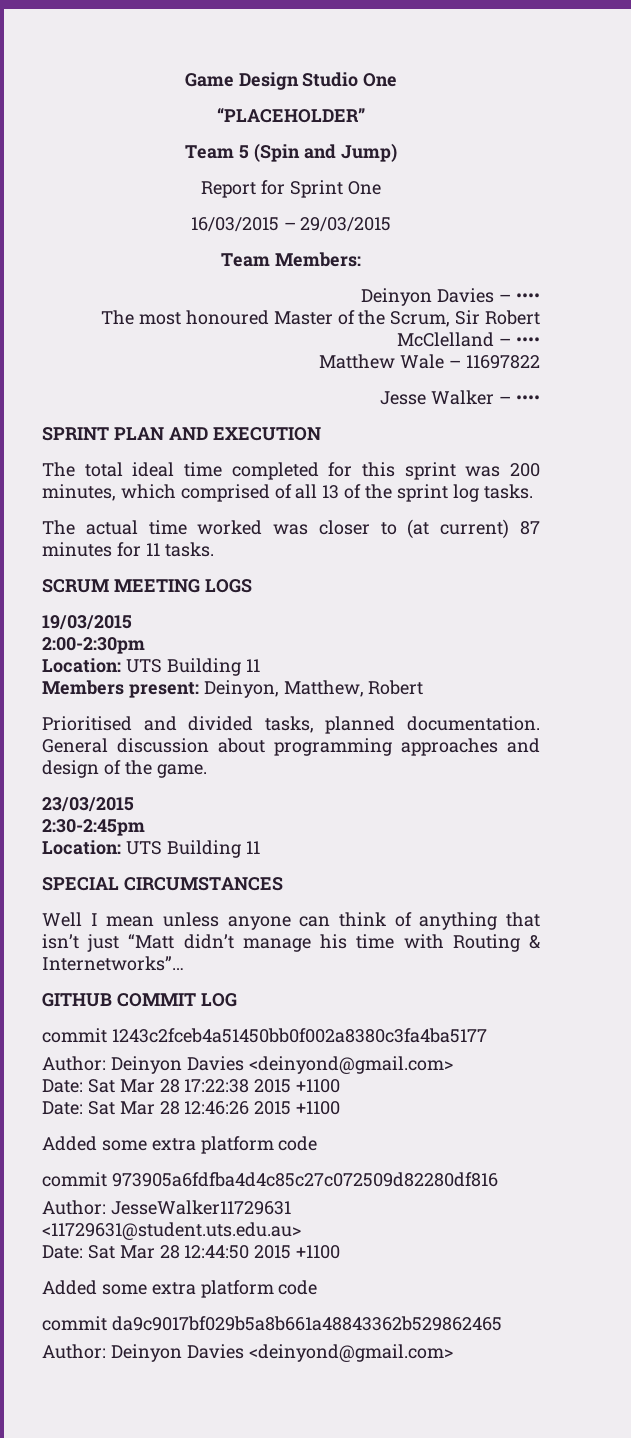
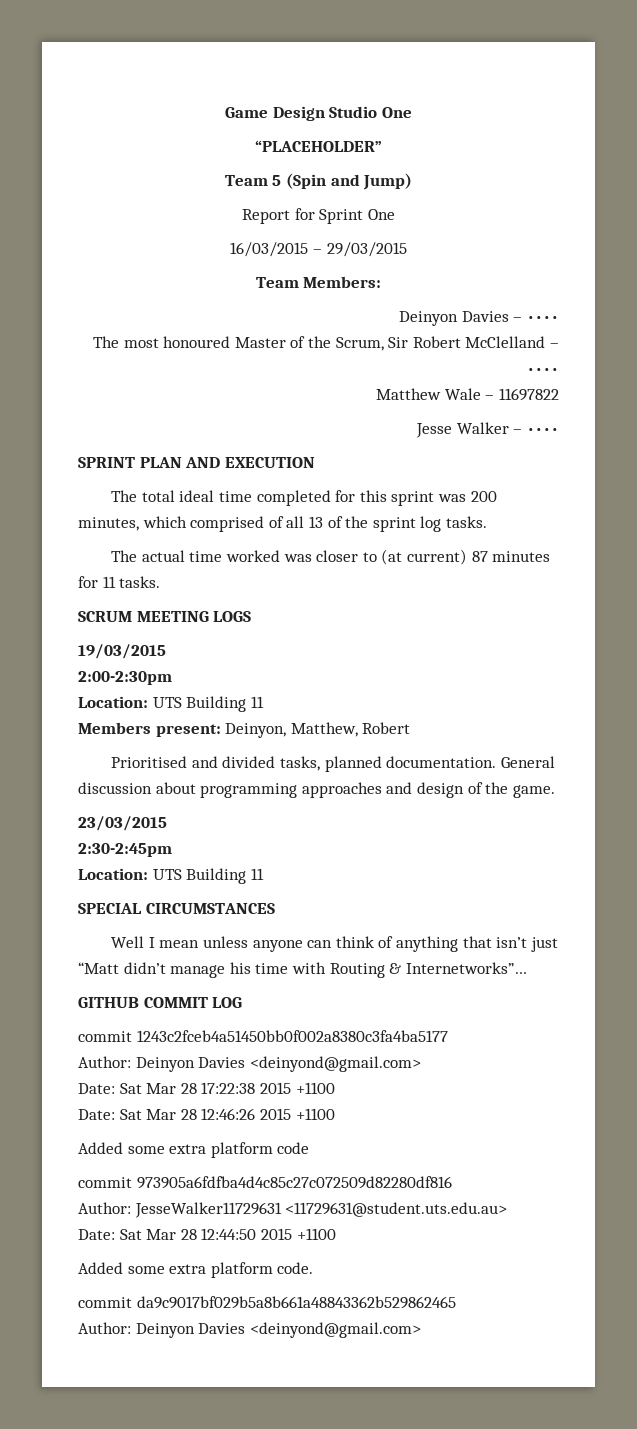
  Date: Sat Mar 28 12:44:50 2015 +1100
- Added some extra platform code
+ Added some extra platform code.

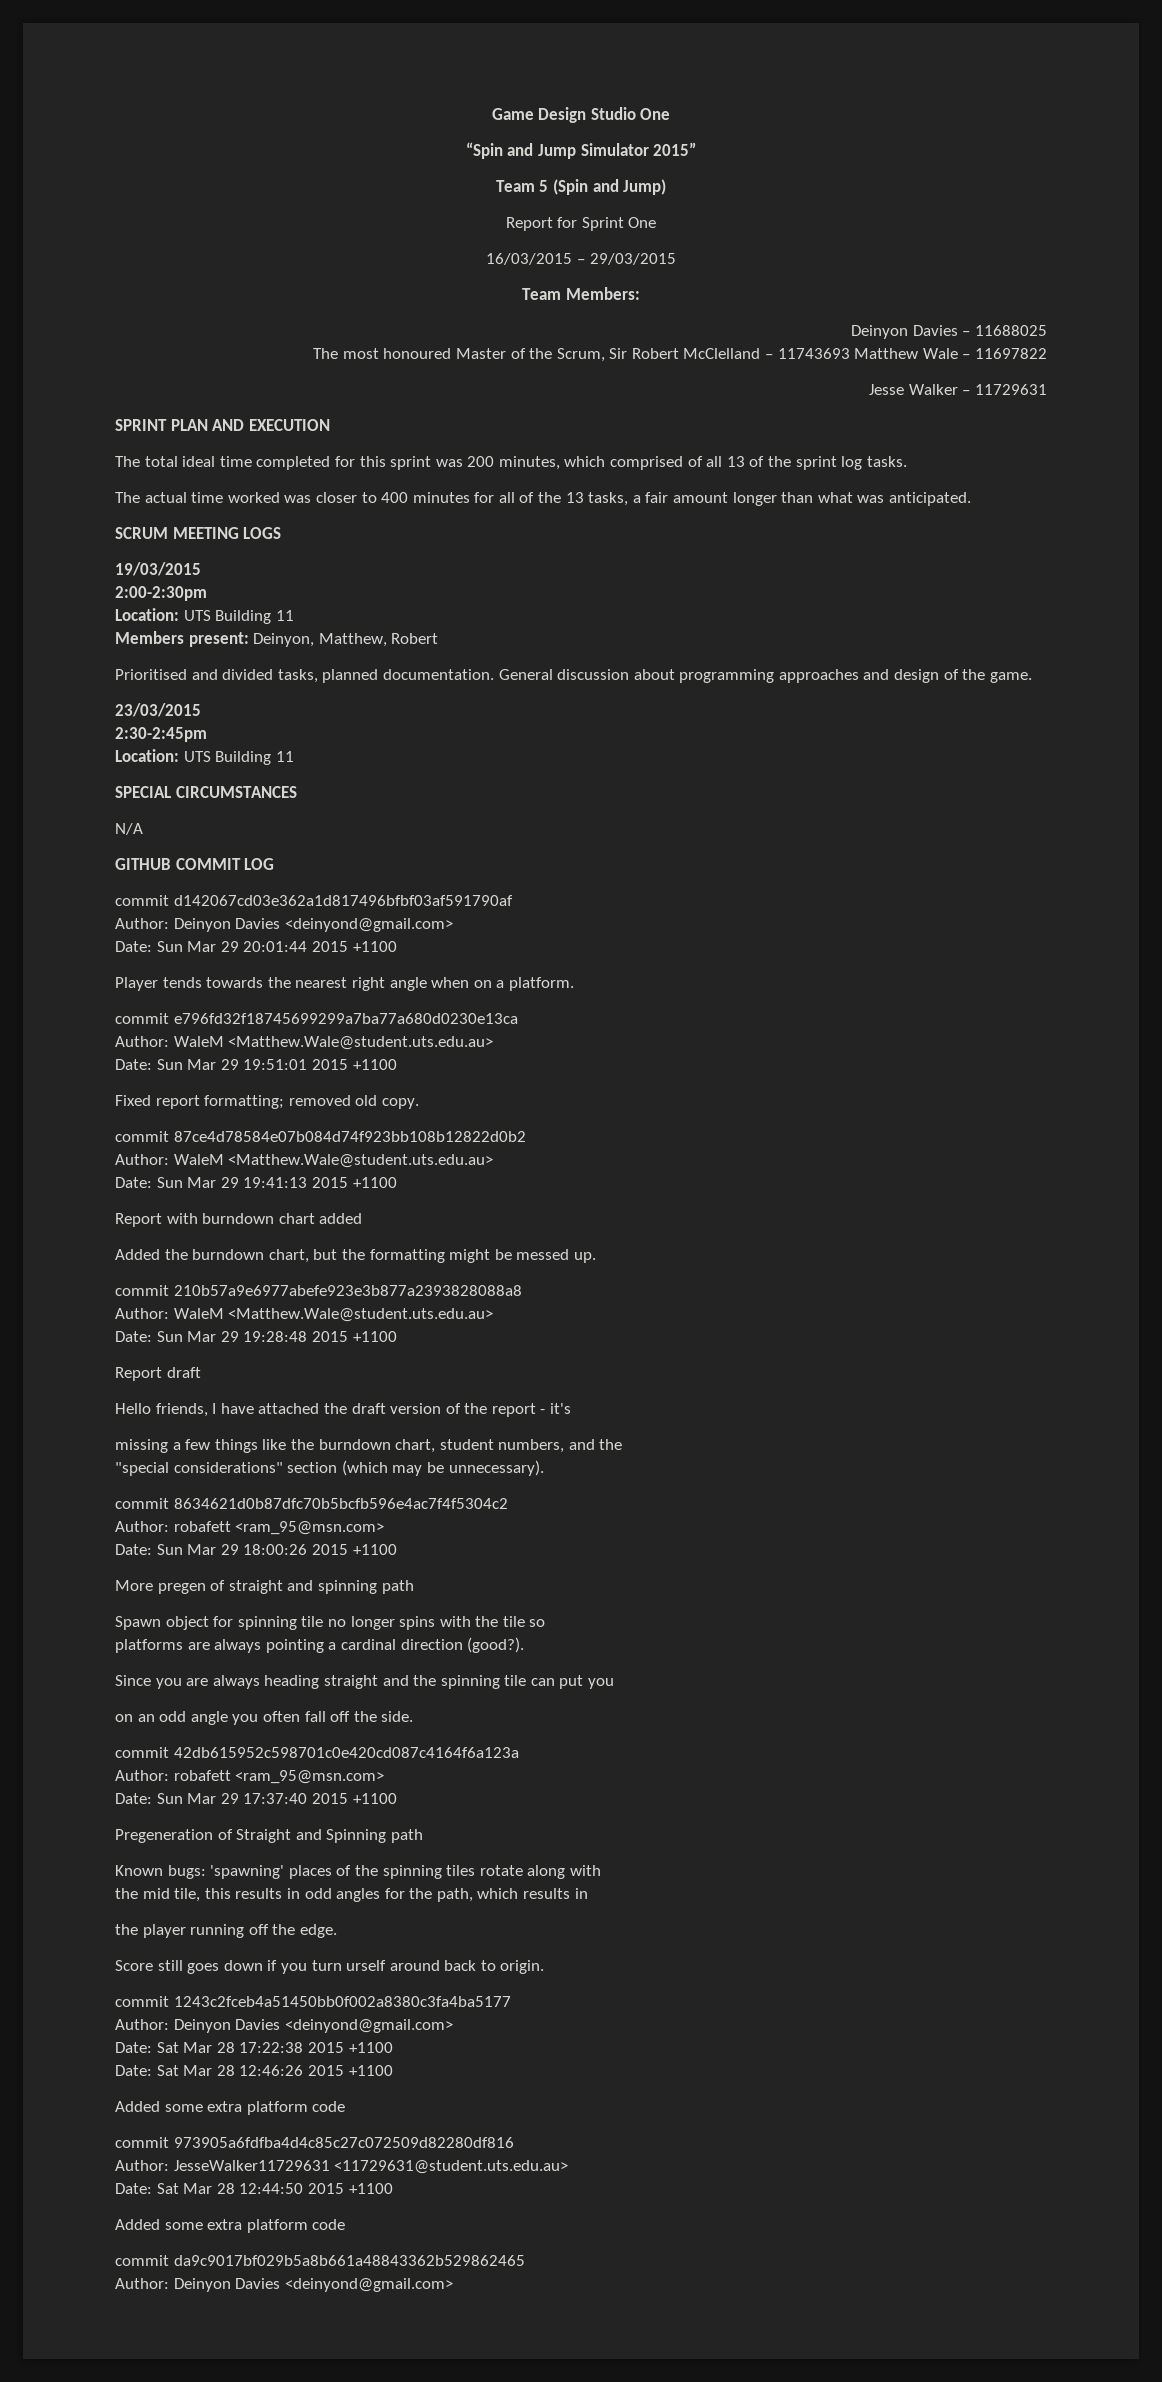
- “PLACEHOLDER”
+ “Spin and Jump Simulator 2015”
- Deinyon Davies – ••••
+ Deinyon Davies – 11688025
- The most honoured Master of the Scrum, Sir Robert McClelland – ••••
- Matthew Wale – 11697822
+ The most honoured Master of the Scrum, Sir Robert McClelland – 11743693 Matthew Wale – 11697822
- Jesse Walker – ••••
+ Jesse Walker – 11729631
- The actual time worked was closer to (at current) 87 minutes for 11 tasks.
+ The actual time worked was closer to 400 minutes for all of the 13 tasks, a fair amount longer than what was anticipated.
- Well I mean unless anyone can think of anything that isn’t just “Matt didn’t manage his time with Routing & Internetworks”…
+ N/A
  GITHUB COMMIT LOG
+ commit d142067cd03e362a1d817496bfbf03af591790af
+ Author: Deinyon Davies <deinyond@gmail.com>
+ Date: Sun Mar 29 20:01:44 2015 +1100
+ Player tends towards the nearest right angle when on a platform.
+ commit e796fd32f18745699299a7ba77a680d0230e13ca
+ Author: WaleM <Matthew.Wale@student.uts.edu.au>
+ Date: Sun Mar 29 19:51:01 2015 +1100
+ Fixed report formatting; removed old copy.
+ commit 87ce4d78584e07b084d74f923bb108b12822d0b2
+ Author: WaleM <Matthew.Wale@student.uts.edu.au>
+ Date: Sun Mar 29 19:41:13 2015 +1100
+ Report with burndown chart added
+ Added the burndown chart, but the formatting might be messed up.
+ commit 210b57a9e6977abefe923e3b877a2393828088a8
+ Author: WaleM <Matthew.Wale@student.uts.edu.au>
+ Date: Sun Mar 29 19:28:48 2015 +1100
+ Report draft
+ Hello friends, I have attached the draft version of the report - it's
+ missing a few things like the burndown chart, student numbers, and the
+ "special considerations" section (which may be unnecessary).
+ commit 8634621d0b87dfc70b5bcfb596e4ac7f4f5304c2
+ Author: robafett <ram_95@msn.com>
+ Date: Sun Mar 29 18:00:26 2015 +1100
+ More pregen of straight and spinning path
+ Spawn object for spinning tile no longer spins with the tile so
+ platforms are always pointing a cardinal direction (good?).
+ Since you are always heading straight and the spinning tile can put you
+ on an odd angle you often fall off the side.
+ commit 42db615952c598701c0e420cd087c4164f6a123a
+ Author: robafett <ram_95@msn.com>
+ Date: Sun Mar 29 17:37:40 2015 +1100
+ Pregeneration of Straight and Spinning path
+ Known bugs: 'spawning' places of the spinning tiles rotate along with
+ the mid tile, this results in odd angles for the path, which results in
+ the player running off the edge.
+ Score still goes down if you turn urself around back to origin.
  Date: Sat Mar 28 12:44:50 2015 +1100
- Added some extra platform code.
+ Added some extra platform code

